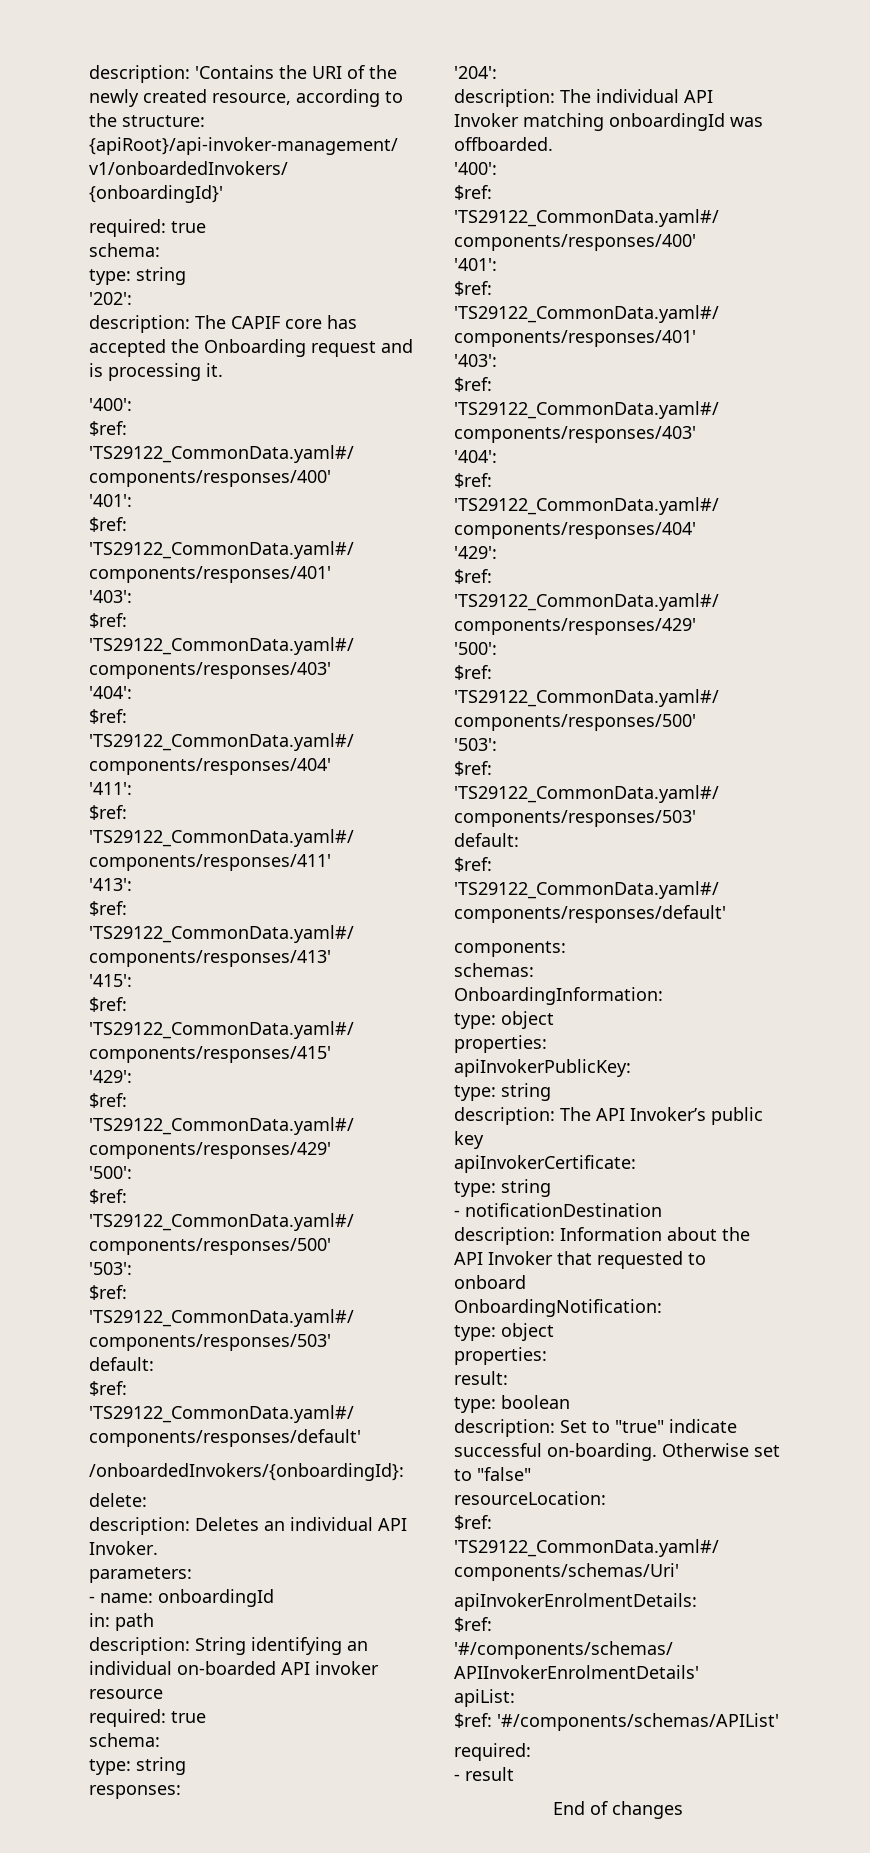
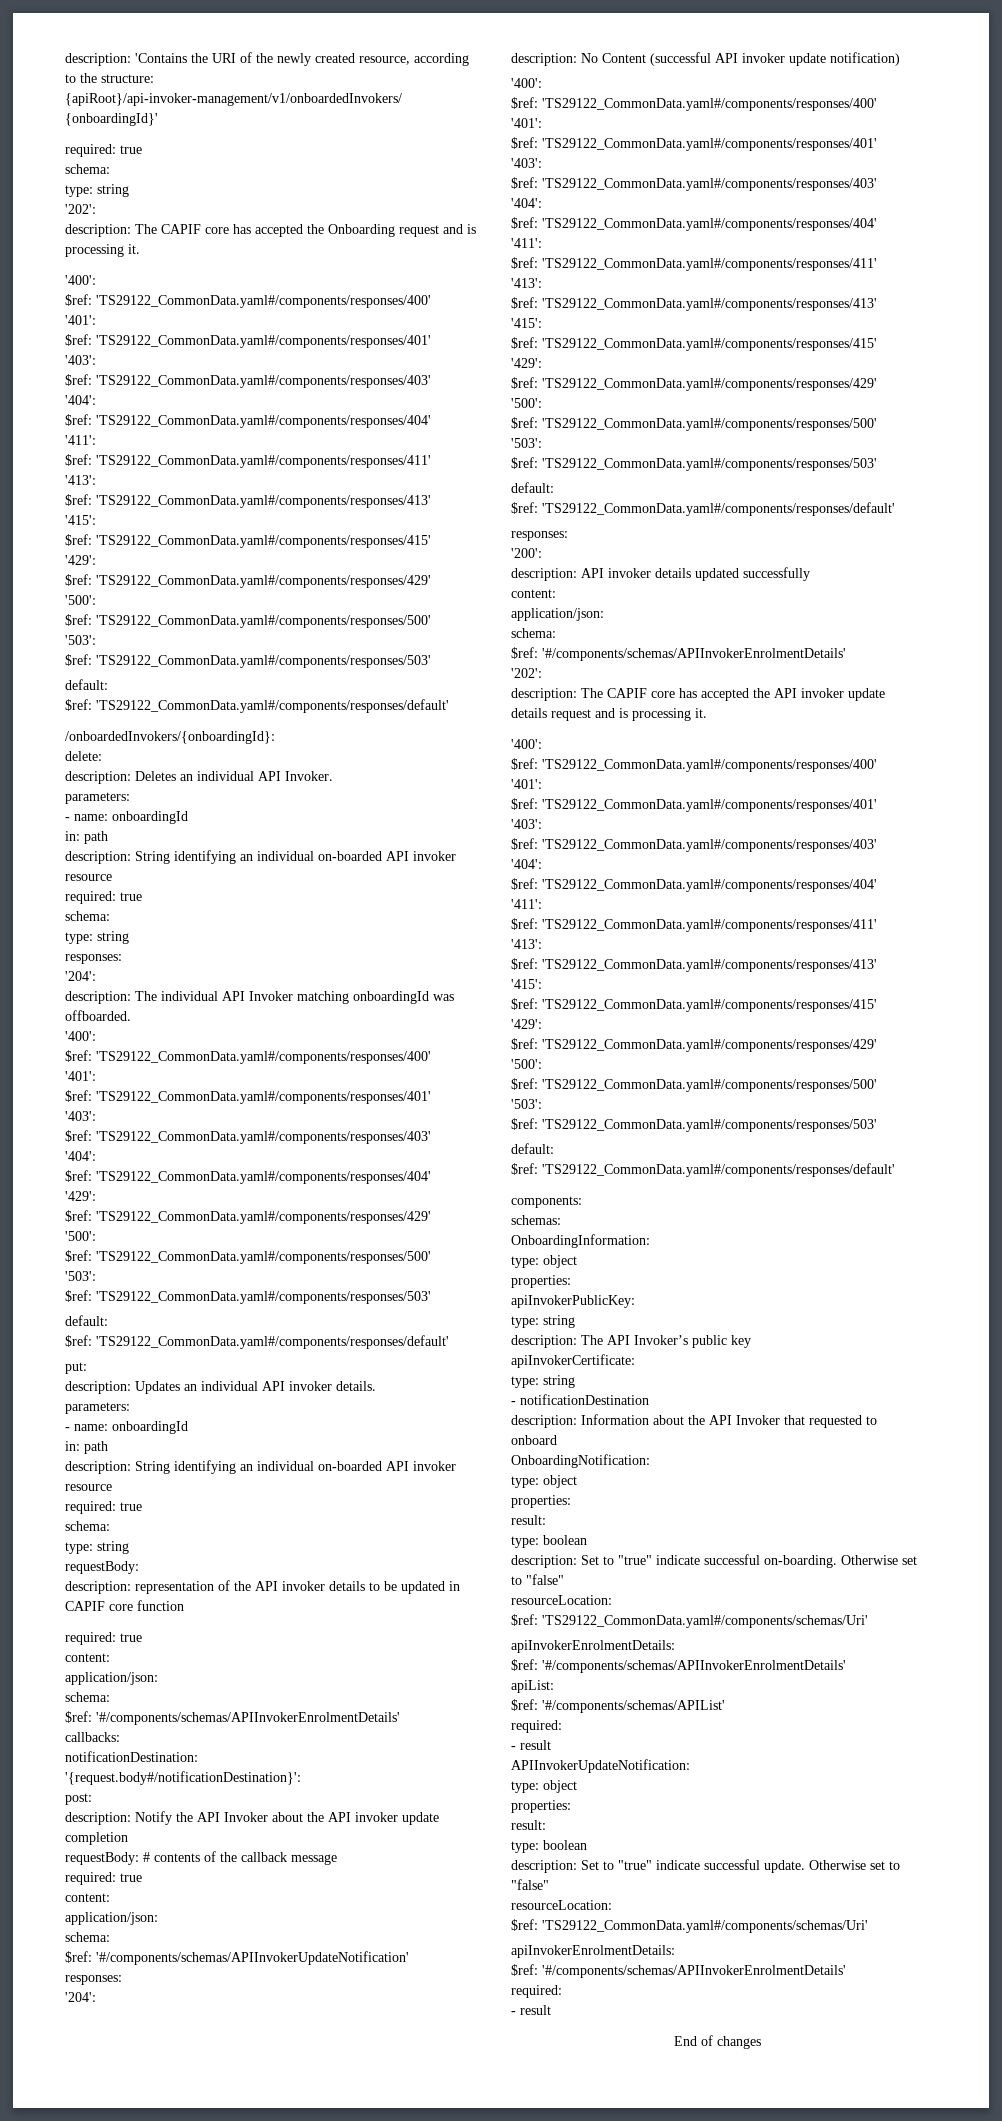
+ put:
+ description: Updates an individual API invoker details.
+ parameters:
+ - name: onboardingId
+ in: path
+ description: String identifying an individual on-boarded API invoker resource
+ required: true
+ schema:
+ type: string
+ requestBody:
+ description: representation of the API invoker details to be updated in CAPIF core function
+ required: true
+ content:
+ application/json:
+ schema:
+ $ref: '#/components/schemas/APIInvokerEnrolmentDetails'
+ callbacks:
+ notificationDestination:
+ '{request.body#/notificationDestination}':
+ post:
+ description: Notify the API Invoker about the API invoker update completion
+ requestBody: # contents of the callback message
+ required: true
+ content:
+ application/json:
+ schema:
+ $ref: '#/components/schemas/APIInvokerUpdateNotification'
+ responses:
+ '204':
+ description: No Content (successful API invoker update notification)
+ '400':
+ $ref: 'TS29122_CommonData.yaml#/components/responses/400'
+ '401':
+ $ref: 'TS29122_CommonData.yaml#/components/responses/401'
+ '403':
+ $ref: 'TS29122_CommonData.yaml#/components/responses/403'
+ '404':
+ $ref: 'TS29122_CommonData.yaml#/components/responses/404'
+ '411':
+ $ref: 'TS29122_CommonData.yaml#/components/responses/411'
+ '413':
+ $ref: 'TS29122_CommonData.yaml#/components/responses/413'
+ '415':
+ $ref: 'TS29122_CommonData.yaml#/components/responses/415'
+ '429':
+ $ref: 'TS29122_CommonData.yaml#/components/responses/429'
+ '500':
+ $ref: 'TS29122_CommonData.yaml#/components/responses/500'
+ '503':
+ $ref: 'TS29122_CommonData.yaml#/components/responses/503'
+ default:
+ $ref: 'TS29122_CommonData.yaml#/components/responses/default'
+ responses:
+ '200':
+ description: API invoker details updated successfully
+ content:
+ application/json:
+ schema:
+ $ref: '#/components/schemas/APIInvokerEnrolmentDetails'
+ '202':
+ description: The CAPIF core has accepted the API invoker update details request and is processing it.
+ '400':
+ $ref: 'TS29122_CommonData.yaml#/components/responses/400'
+ '401':
+ $ref: 'TS29122_CommonData.yaml#/components/responses/401'
+ '403':
+ $ref: 'TS29122_CommonData.yaml#/components/responses/403'
+ '404':
+ $ref: 'TS29122_CommonData.yaml#/components/responses/404'
+ '411':
+ $ref: 'TS29122_CommonData.yaml#/components/responses/411'
+ '413':
+ $ref: 'TS29122_CommonData.yaml#/components/responses/413'
+ '415':
+ $ref: 'TS29122_CommonData.yaml#/components/responses/415'
+ '429':
+ $ref: 'TS29122_CommonData.yaml#/components/responses/429'
+ '500':
+ $ref: 'TS29122_CommonData.yaml#/components/responses/500'
+ '503':
+ $ref: 'TS29122_CommonData.yaml#/components/responses/503'
+ default:
+ $ref: 'TS29122_CommonData.yaml#/components/responses/default'
+ APIInvokerUpdateNotification:
+ type: object
+ properties:
+ result:
+ type: boolean
+ description: Set to "true" indicate successful update. Otherwise set to "false"
+ resourceLocation:
+ $ref: 'TS29122_CommonData.yaml#/components/schemas/Uri'
+ apiInvokerEnrolmentDetails:
+ $ref: '#/components/schemas/APIInvokerEnrolmentDetails'
+ required:
+ - result

